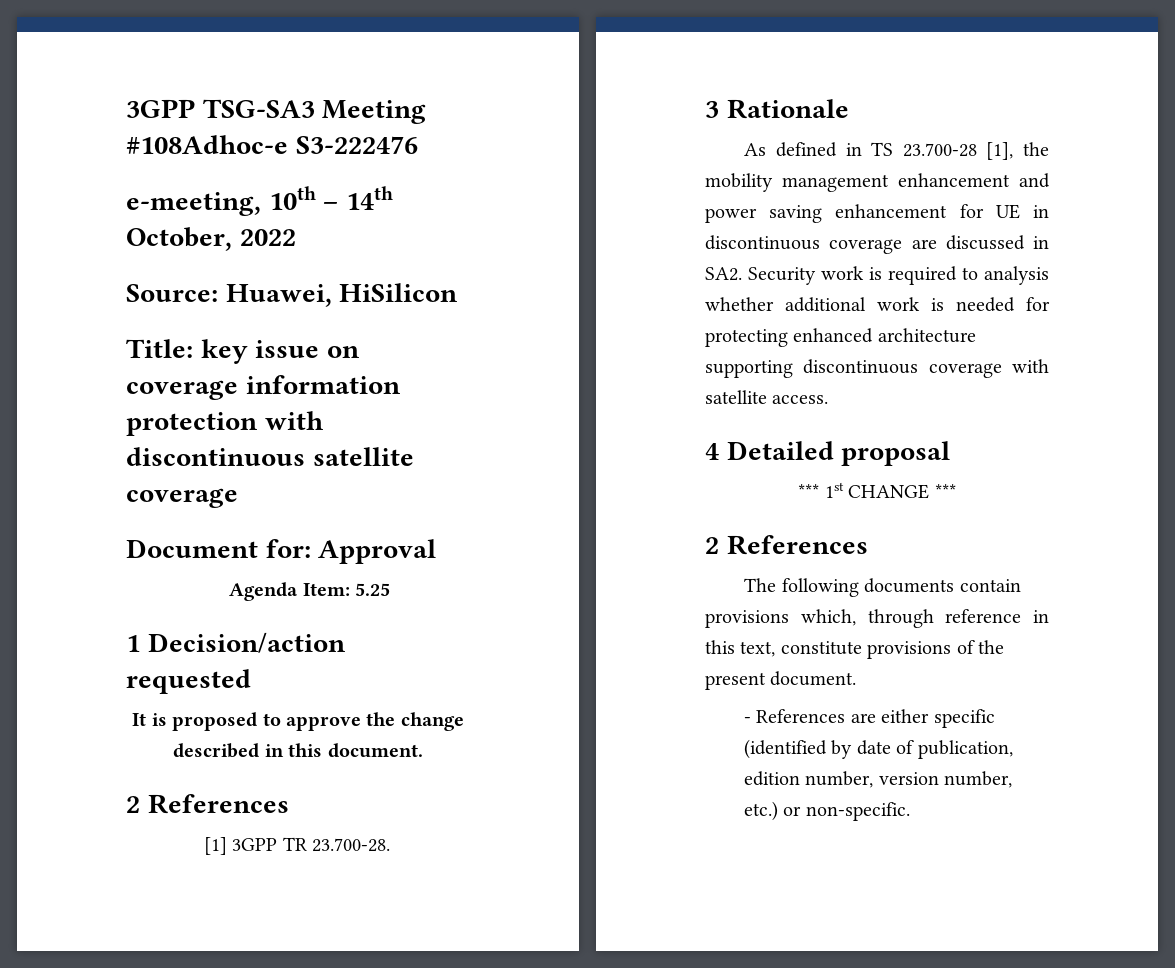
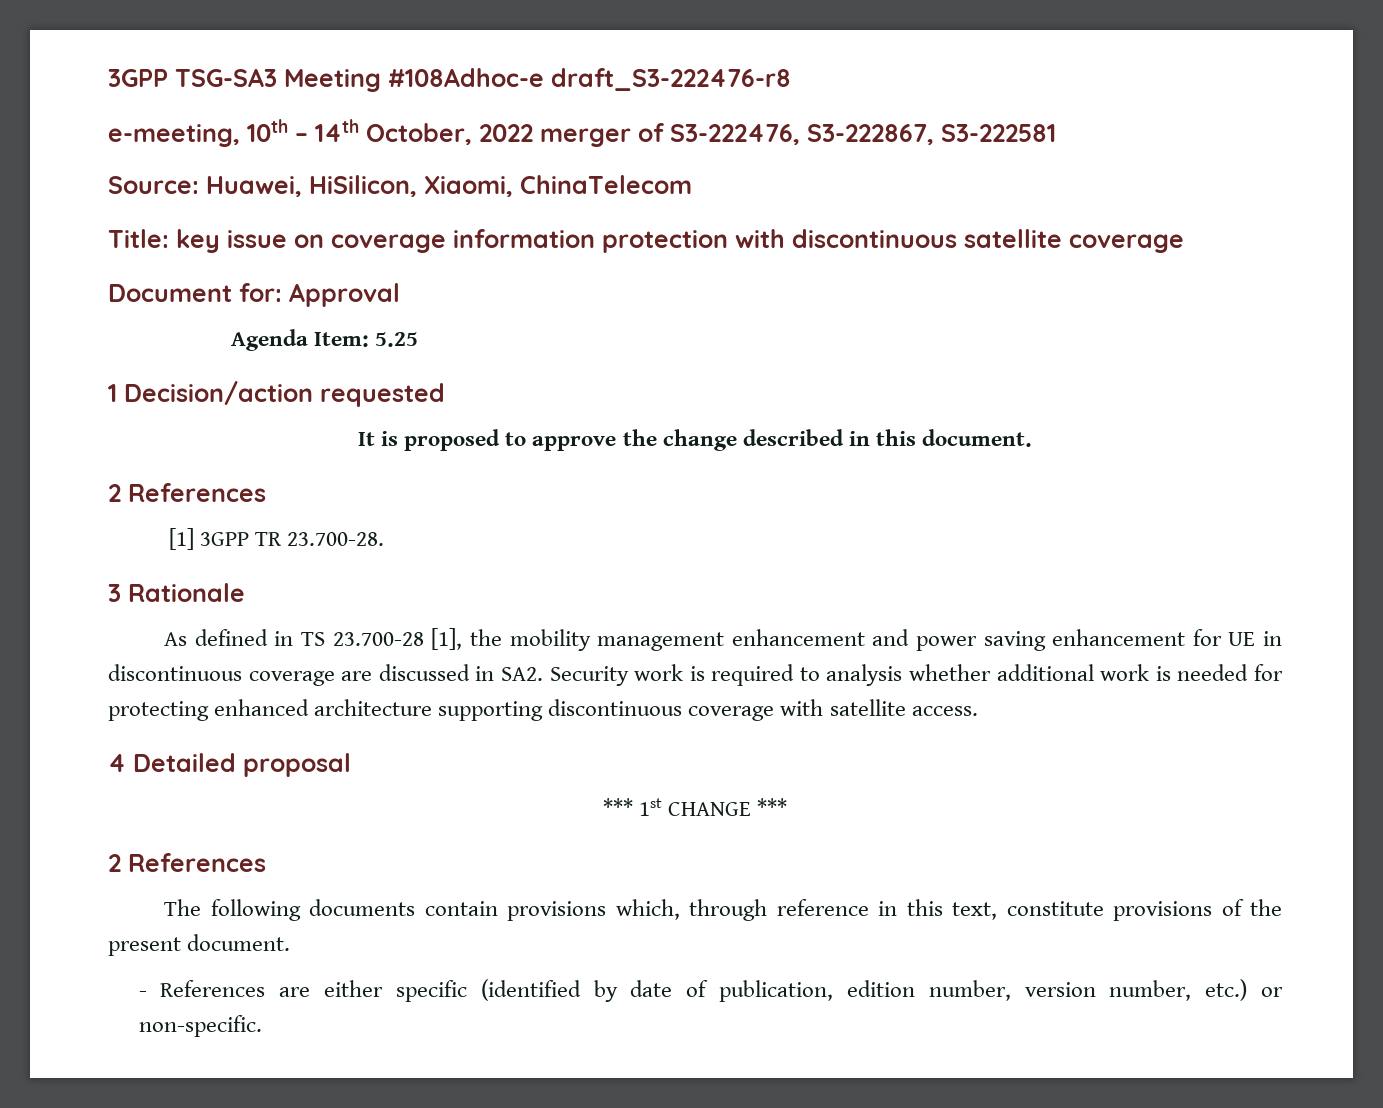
- 3GPP TSG-SA3 Meeting #108Adhoc-e S3-222476
+ 3GPP TSG-SA3 Meeting #108Adhoc-e draft_S3-222476-r8
- e-meeting, 10th – 14th October, 2022
+ e-meeting, 10th – 14th October, 2022 merger of S3-222476, S3-222867, S3-222581
- Source: Huawei, HiSilicon
+ Source: Huawei, HiSilicon, Xiaomi, ChinaTelecom

